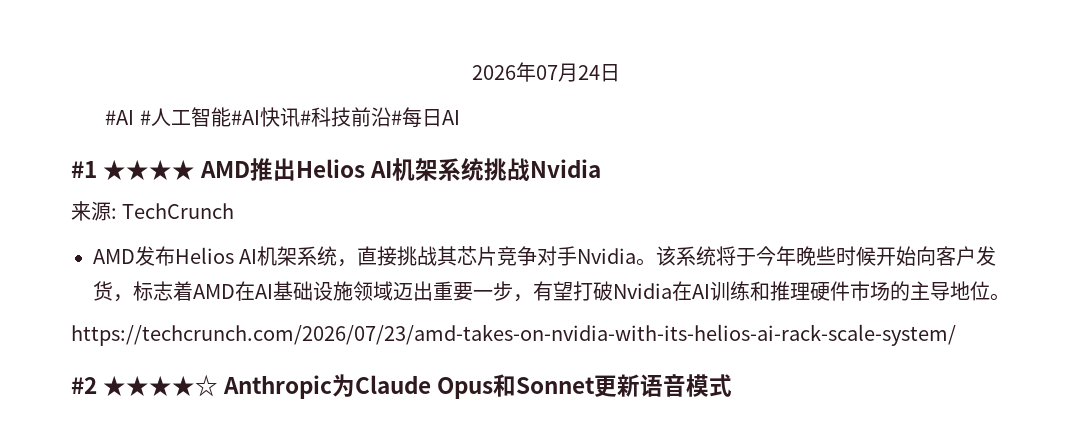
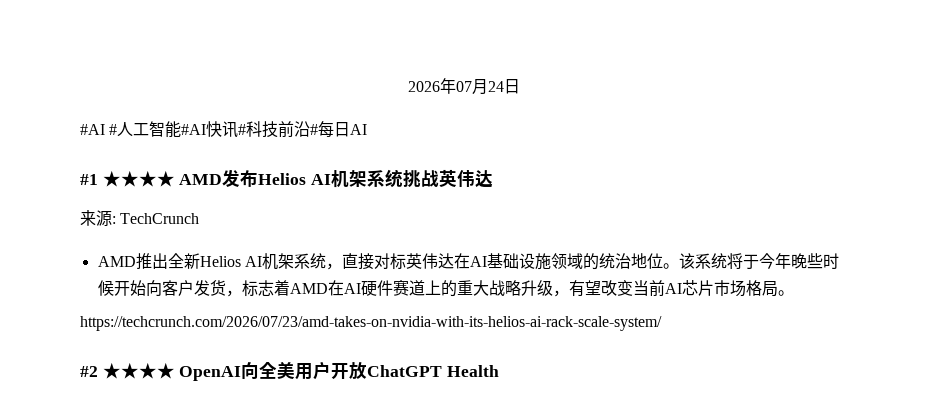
- #1 ★★★★ AMD推出Helios AI机架系统挑战Nvidia
+ #1 ★★★★ AMD发布Helios AI机架系统挑战英伟达
- AMD发布Helios AI机架系统，直接挑战其芯片竞争对手Nvidia。
+ AMD推出全新Helios AI机架系统，直接对标英伟达在AI基础设施领域的统治地位。
- 该系统将于今年晚些时候开始向客户发货，标志着AMD在AI基础设施领域迈出重要一步，有望打破Nvidia在AI训练和推理硬件市场的主导地位。
+ 该系统将于今年晚些时候开始向客户发货，标志着AMD在AI硬件赛道上的重大战略升级，有望改变当前AI芯片市场格局。
  https://techcrunch.com/2026/07/23/amd-takes-on-nvidia-with-its-helios-ai-rack-scale-system/
- #2 ★★★★☆ Anthropic为Claude Opus和Sonnet更新语音模式
+ #2 ★★★★ OpenAI向全美用户开放ChatGPT Health

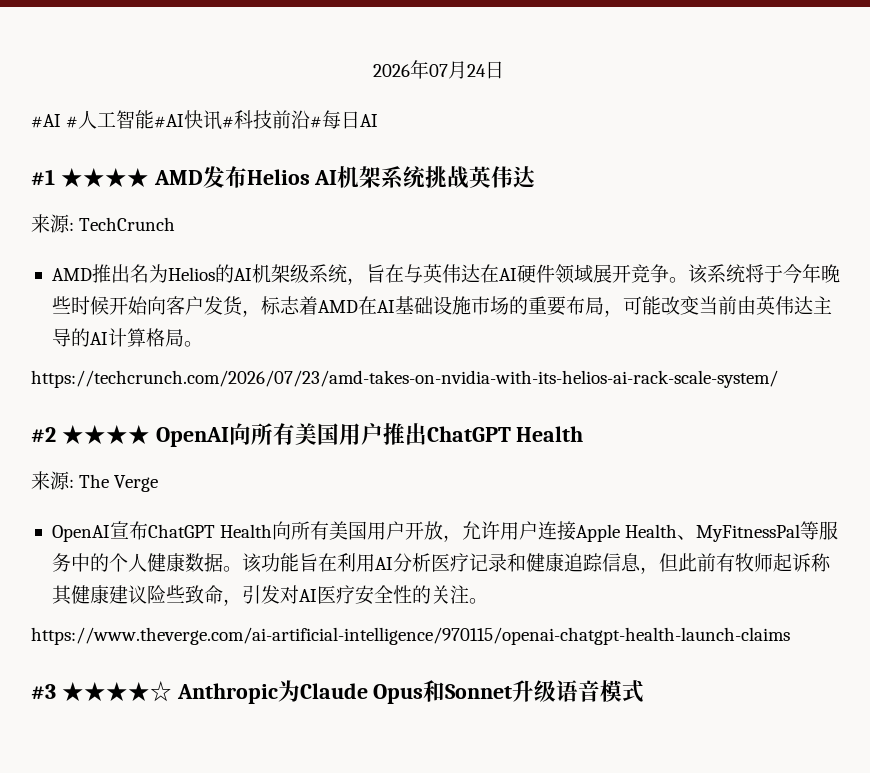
- AMD推出全新Helios AI机架系统，直接对标英伟达在AI基础设施领域的统治地位。
+ AMD推出名为Helios的AI机架级系统，旨在与英伟达在AI硬件领域展开竞争。
- 该系统将于今年晚些时候开始向客户发货，标志着AMD在AI硬件赛道上的重大战略升级，有望改变当前AI芯片市场格局。
+ 该系统将于今年晚些时候开始向客户发货，标志着AMD在AI基础设施市场的重要布局，可能改变当前由英伟达主导的AI计算格局。
- #2 ★★★★ OpenAI向全美用户开放ChatGPT Health
+ #2 ★★★★ OpenAI向所有美国用户推出ChatGPT Health
+ 来源: The Verge
+ OpenAI宣布ChatGPT Health向所有美国用户开放，允许用户连接Apple Health、MyFitnessPal等服务中的个人健康数据。该功能旨在利用AI分析医疗记录和健康追踪信息，但此前有牧师起诉称其健康建议险些致命，引发对AI医疗安全性的关注。
+ https://www.theverge.com/ai-artificial-intelligence/970115/openai-chatgpt-health-launch-claims
+ #3 ★★★★☆ Anthropic为Claude Opus和Sonnet升级语音模式

